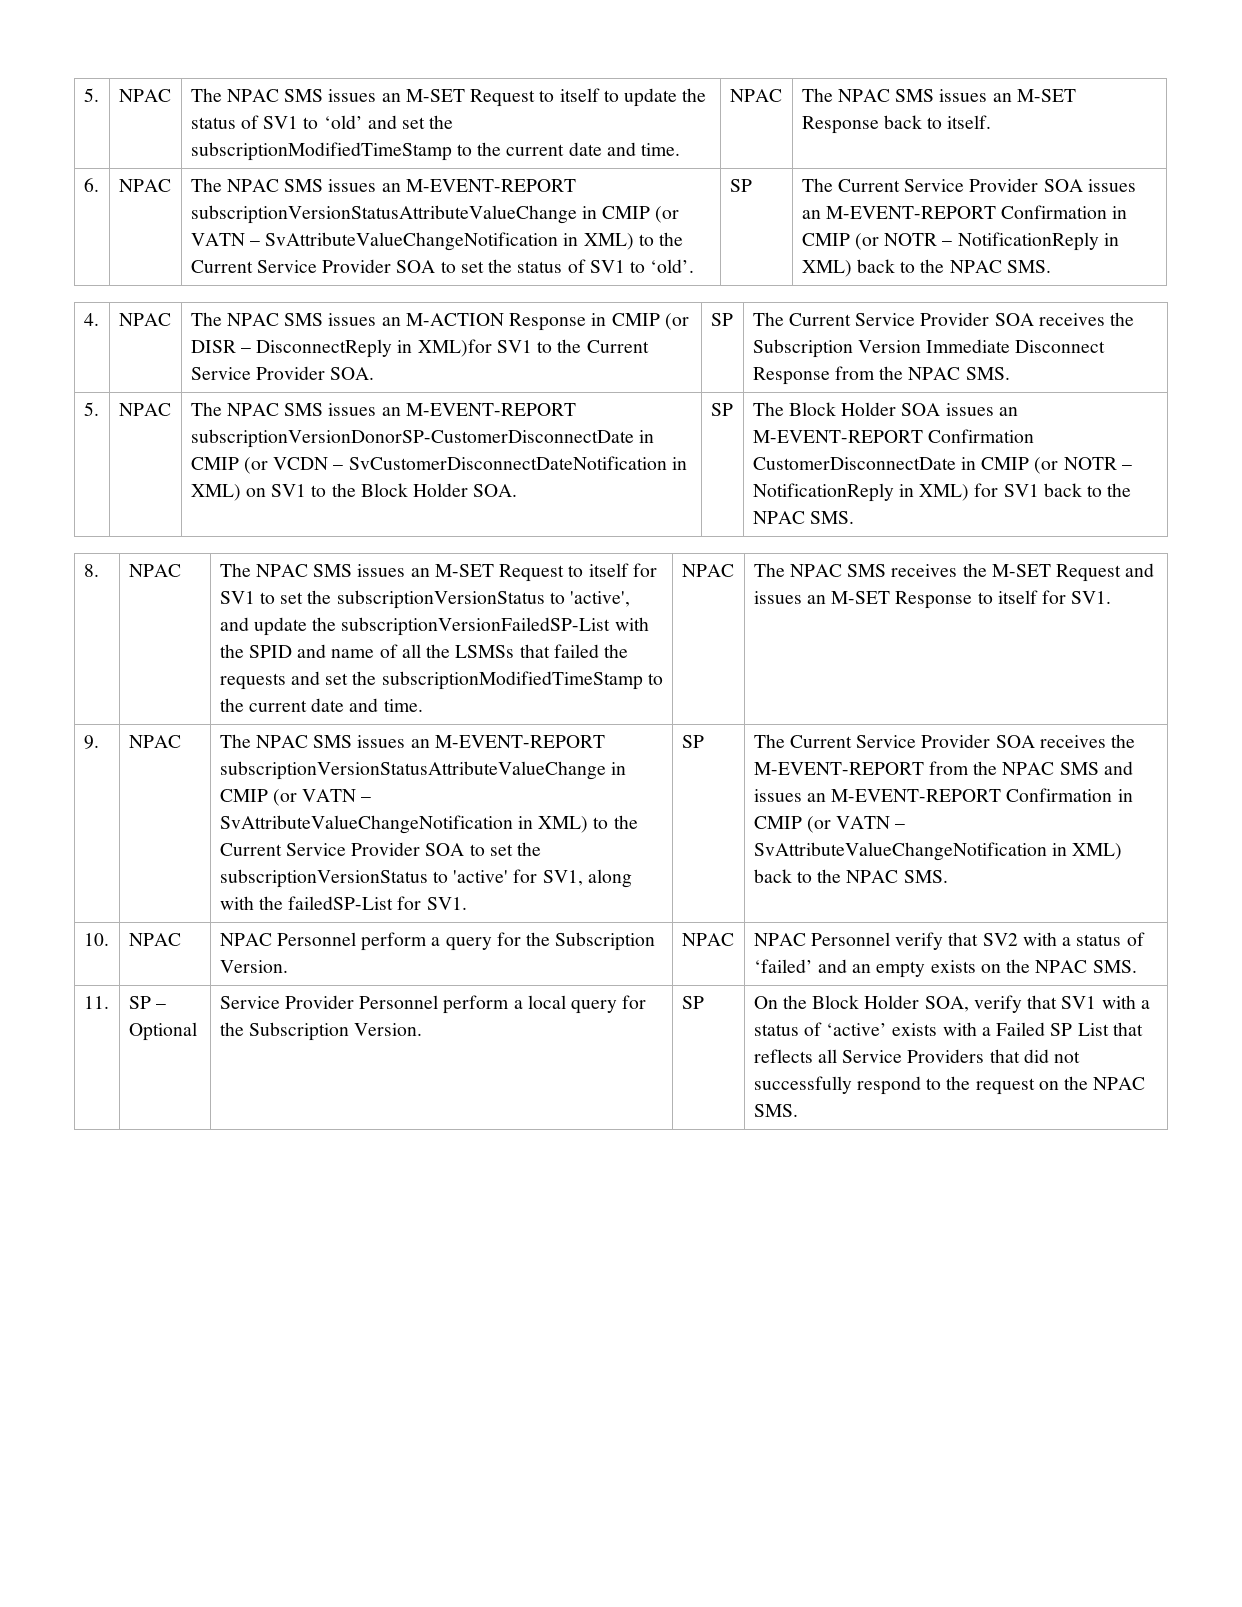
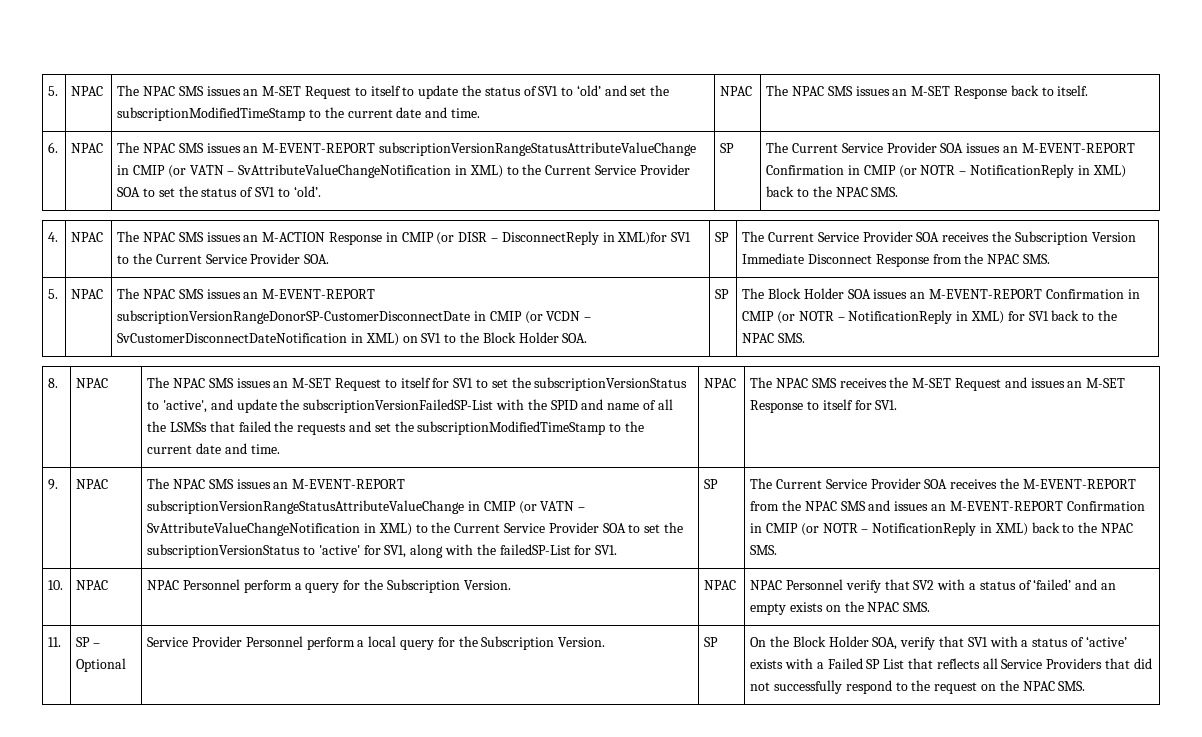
- The NPAC SMS issues an M-EVENT-REPORT subscriptionVersionStatusAttributeValueChange in CMIP (or VATN – SvAttributeValueChangeNotification in XML) to the Current Service Provider SOA to set the status of SV1 to ‘old’.
+ The NPAC SMS issues an M-EVENT-REPORT subscriptionVersionRangeStatusAttributeValueChange in CMIP (or VATN – SvAttributeValueChangeNotification in XML) to the Current Service Provider SOA to set the status of SV1 to ‘old’.
- The NPAC SMS issues an M-EVENT-REPORT subscriptionVersionDonorSP-CustomerDisconnectDate in CMIP (or VCDN – SvCustomerDisconnectDateNotification in XML) on SV1 to the Block Holder SOA.
+ The NPAC SMS issues an M-EVENT-REPORT subscriptionVersionRangeDonorSP-CustomerDisconnectDate in CMIP (or VCDN – SvCustomerDisconnectDateNotification in XML) on SV1 to the Block Holder SOA.
- The Block Holder SOA issues an M-EVENT-REPORT Confirmation CustomerDisconnectDate in CMIP (or NOTR – NotificationReply in XML) for SV1 back to the NPAC SMS.
+ The Block Holder SOA issues an M-EVENT-REPORT Confirmation in CMIP (or NOTR – NotificationReply in XML) for SV1 back to the NPAC SMS.
- The NPAC SMS issues an M-EVENT-REPORT subscriptionVersionStatusAttributeValueChange in CMIP (or VATN – SvAttributeValueChangeNotification in XML) to the Current Service Provider SOA to set the subscriptionVersionStatus to 'active' for SV1, along with the failedSP-List for SV1.
+ The NPAC SMS issues an M-EVENT-REPORT subscriptionVersionRangeStatusAttributeValueChange in CMIP (or VATN – SvAttributeValueChangeNotification in XML) to the Current Service Provider SOA to set the subscriptionVersionStatus to 'active' for SV1, along with the failedSP-List for SV1.
- The Current Service Provider SOA receives the M-EVENT-REPORT from the NPAC SMS and issues an M-EVENT-REPORT Confirmation in CMIP (or VATN – SvAttributeValueChangeNotification in XML) back to the NPAC SMS.
+ The Current Service Provider SOA receives the M-EVENT-REPORT from the NPAC SMS and issues an M-EVENT-REPORT Confirmation in CMIP (or NOTR – NotificationReply in XML) back to the NPAC SMS.

